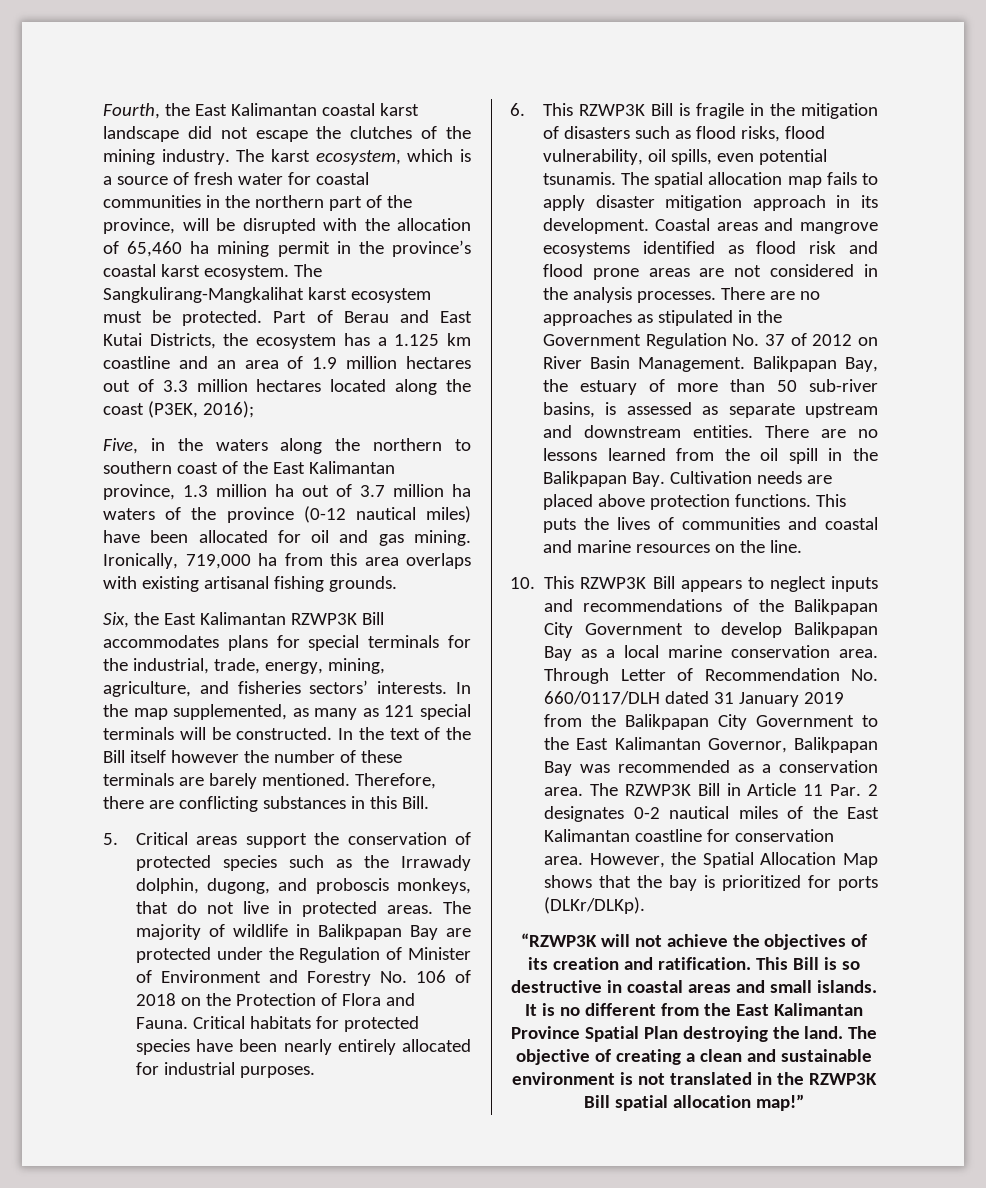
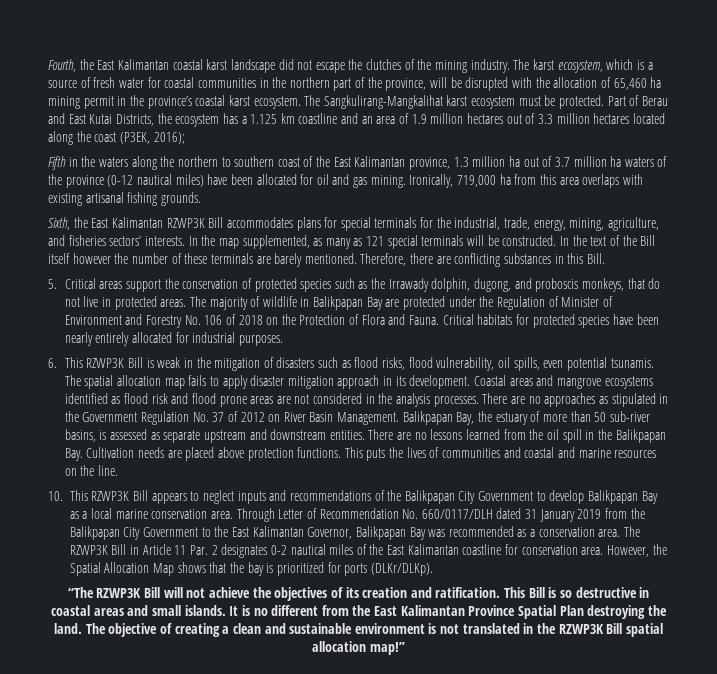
- Five, in the waters along the northern to southern coast of the East Kalimantan province, 1.3 million ha out of 3.7 million ha waters of the province (0-12 nautical miles) have been allocated for oil and gas mining.
+ Fifth in the waters along the northern to southern coast of the East Kalimantan province, 1.3 million ha out of 3.7 million ha waters of the province (0-12 nautical miles) have been allocated for oil and gas mining.
- Six, the East Kalimantan RZWP3K Bill accommodates plans for special terminals for the industrial, trade, energy, mining, agriculture, and fisheries sectors’ interests.
+ Sixth, the East Kalimantan RZWP3K Bill accommodates plans for special terminals for the industrial, trade, energy, mining, agriculture, and fisheries sectors’ interests.
- 6. This RZWP3K Bill is fragile in the mitigation of disasters such as flood risks, flood vulnerability, oil spills, even potential tsunamis.
+ 6. This RZWP3K Bill is weak in the mitigation of disasters such as flood risks, flood vulnerability, oil spills, even potential tsunamis.
- “RZWP3K will not achieve the objectives of its creation and ratification.
+ “The RZWP3K Bill will not achieve the objectives of its creation and ratification.

